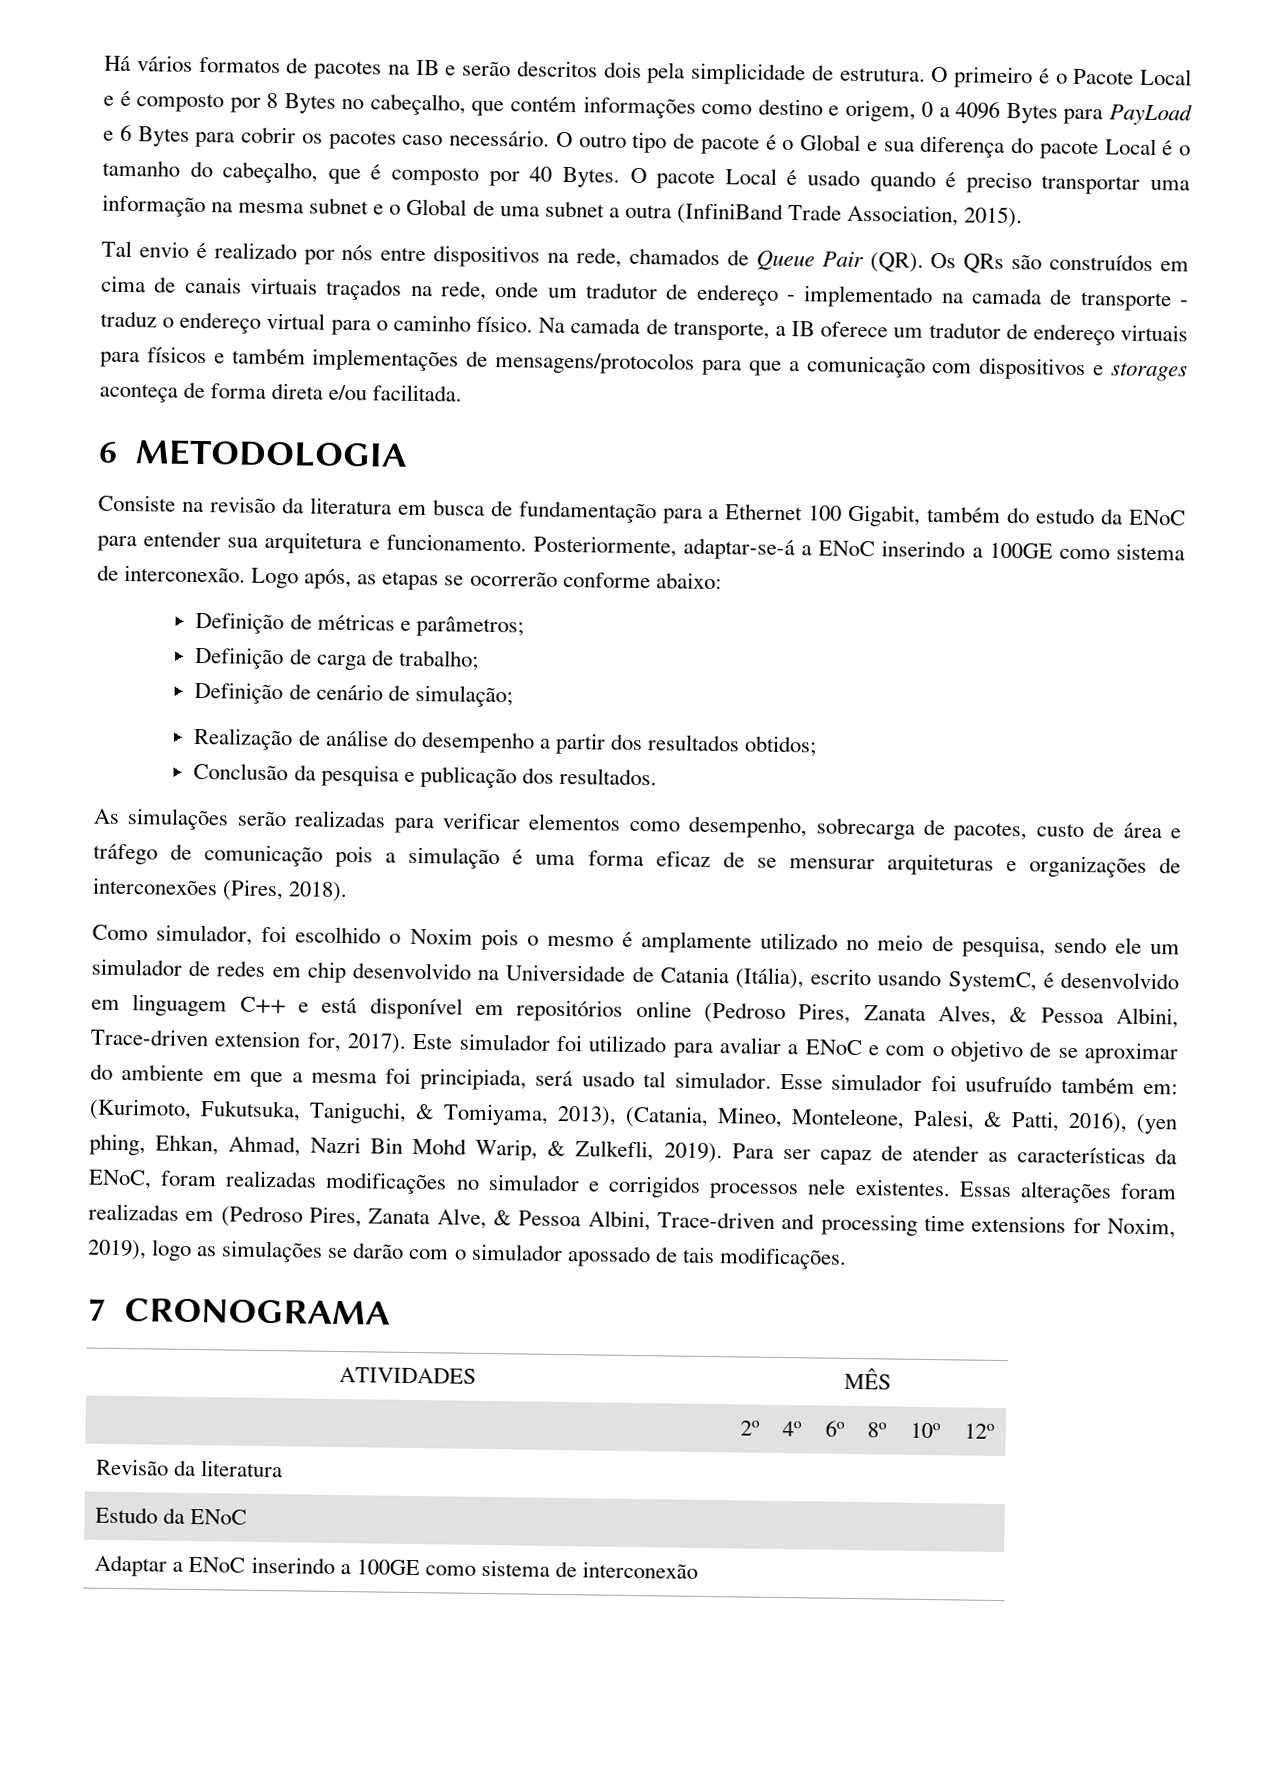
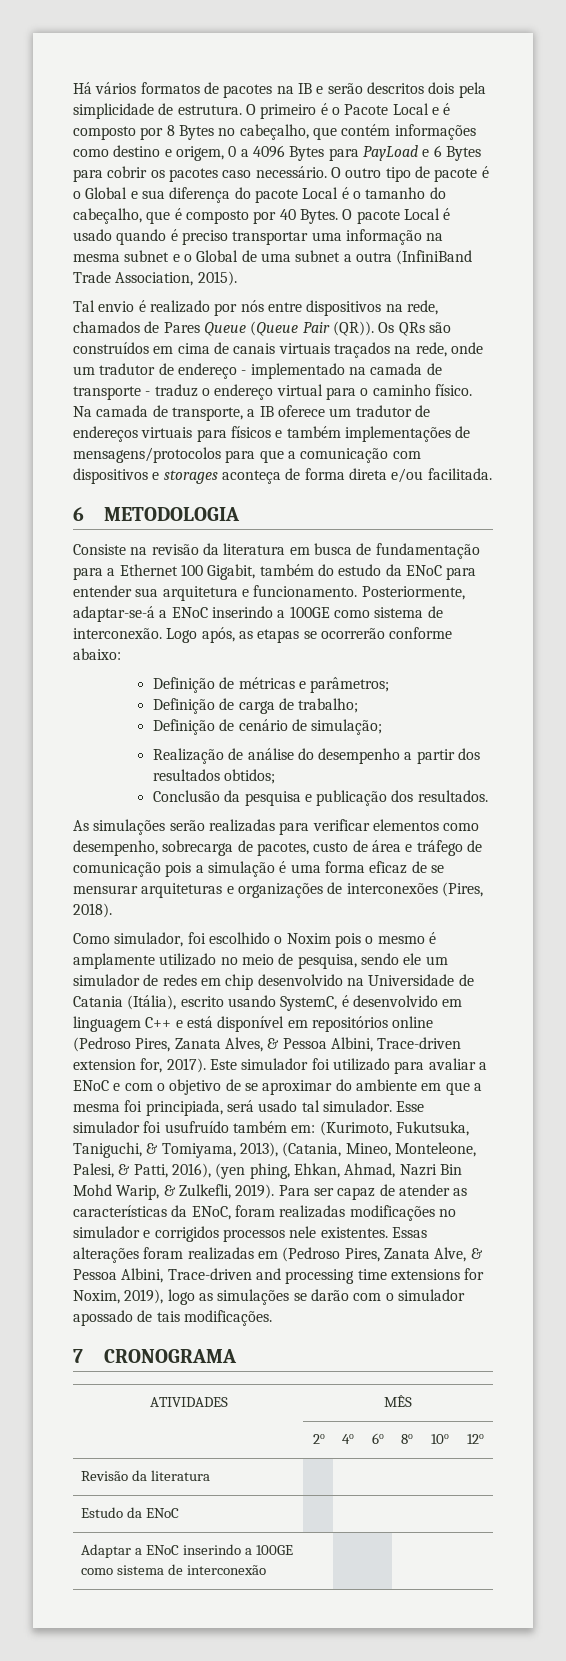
- Tal envio é realizado por nós entre dispositivos na rede, chamados de Queue Pair (QR). Os QRs são construídos em cima de canais virtuais traçados na rede, onde um tradutor de endereço - implementado na camada de transporte - traduz o endereço virtual para o caminho físico.
+ Tal envio é realizado por nós entre dispositivos na rede, chamados de Pares Queue (Queue Pair (QR)). Os QRs são construídos em cima de canais virtuais traçados na rede, onde um tradutor de endereço - implementado na camada de transporte - traduz o endereço virtual para o caminho físico.
- Na camada de transporte, a IB oferece um tradutor de endereço virtuais para físicos e também implementações de mensagens/protocolos para que a comunicação com dispositivos e storages aconteça de forma direta e/ou facilitada.
+ Na camada de transporte, a IB oferece um tradutor de endereços virtuais para físicos e também implementações de mensagens/protocolos para que a comunicação com dispositivos e storages aconteça de forma direta e/ou facilitada.

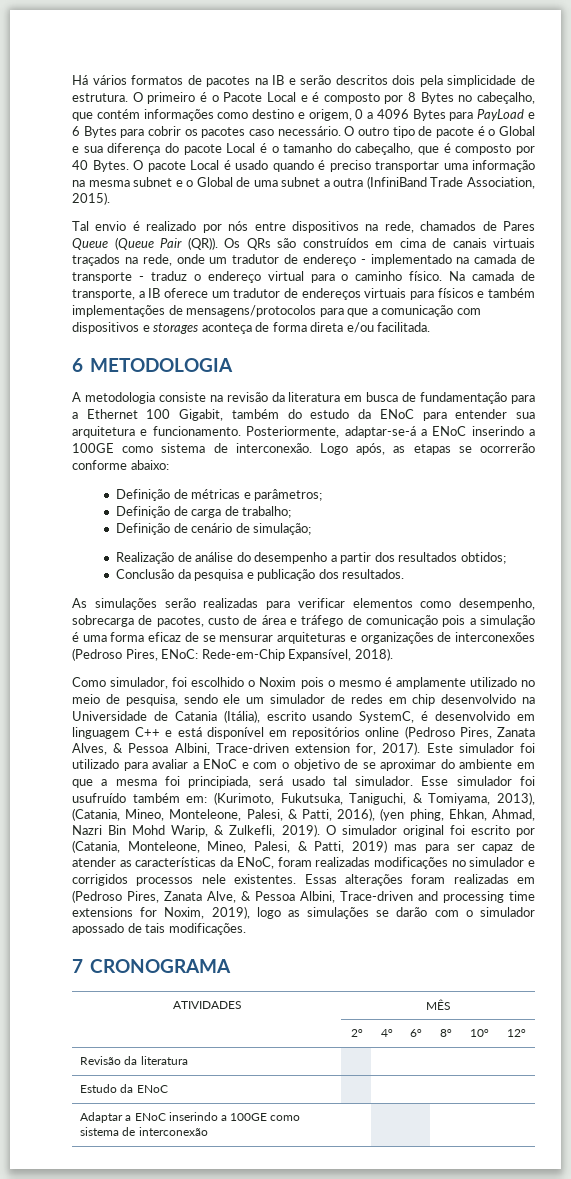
- Consiste na revisão da literatura em busca de fundamentação para a Ethernet 100 Gigabit, também do estudo da ENoC para entender sua arquitetura e funcionamento.
+ A metodologia consiste na revisão da literatura em busca de fundamentação para a Ethernet 100 Gigabit, também do estudo da ENoC para entender sua arquitetura e funcionamento.
- As simulações serão realizadas para verificar elementos como desempenho, sobrecarga de pacotes, custo de área e tráfego de comunicação pois a simulação é uma forma eficaz de se mensurar arquiteturas e organizações de interconexões (Pires, 2018).
+ As simulações serão realizadas para verificar elementos como desempenho, sobrecarga de pacotes, custo de área e tráfego de comunicação pois a simulação é uma forma eficaz de se mensurar arquiteturas e organizações de interconexões (Pedroso Pires, ENoC: Rede-em-Chip Expansível, 2018).
- Para ser capaz de atender as características da ENoC, foram realizadas modificações no simulador e corrigidos processos nele existentes.
+ O simulador original foi escrito por (Catania, Monteleone, Mineo, Palesi, & Patti, 2019) mas para ser capaz de atender as características da ENoC, foram realizadas modificações no simulador e corrigidos processos nele existentes.

